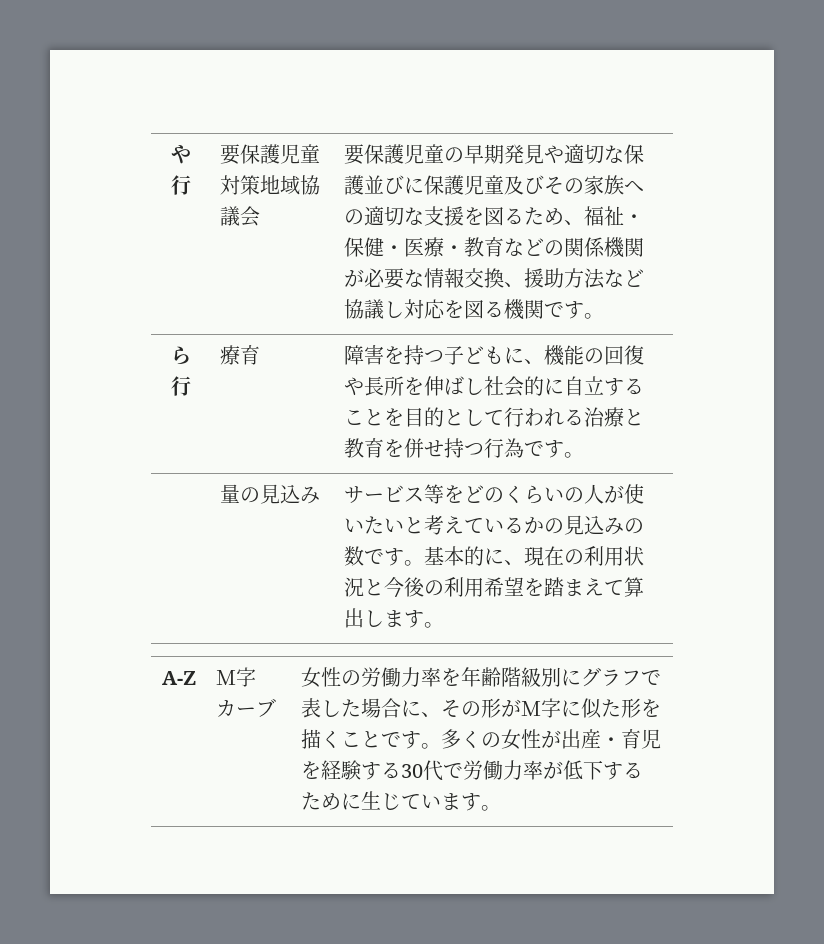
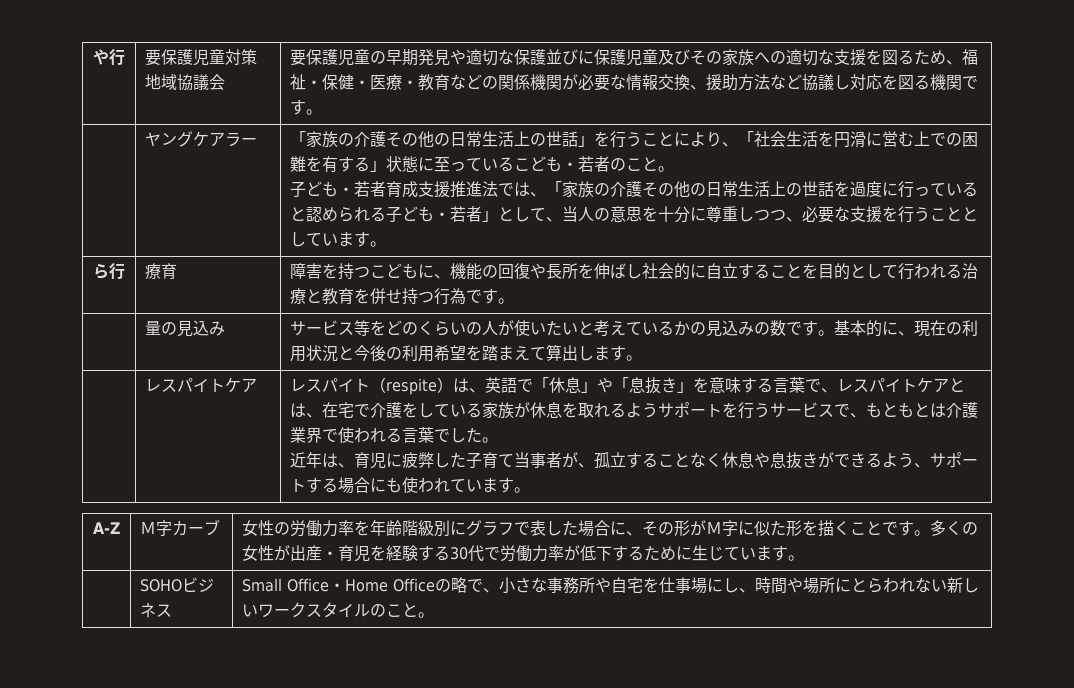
+ ヤングケアラー | 「家族の介護その他の日常生活上の世話」を行うことにより、「社会生活を円滑に営む上での困難を有する」状態に至っているこども・若者のこと。
+ 子ども・若者育成支援推進法では、「家族の介護その他の日常生活上の世話を過度に行っていると認められる子ども・若者」として、当人の意思を十分に尊重しつつ、必要な支援を行うこととしています。
- ら行 | 療育 | 障害を持つ子どもに、機能の回復や長所を伸ばし社会的に自立することを目的として行われる治療と教育を併せ持つ行為です。
+ ら行 | 療育 | 障害を持つこどもに、機能の回復や長所を伸ばし社会的に自立することを目的として行われる治療と教育を併せ持つ行為です。
+ レスパイトケア | レスパイト（respite）は、英語で「休息」や「息抜き」を意味する言葉で、レスパイトケアとは、在宅で介護をしている家族が休息を取れるようサポートを行うサービスで、もともとは介護業界で使われる言葉でした。
+ 近年は、育児に疲弊した子育て当事者が、孤立することなく休息や息抜きができるよう、サポートする場合にも使われています。
+ | SOHOビジネス | Small Office・Home Officeの略で、小さな事務所や自宅を仕事場にし、時間や場所にとらわれない新しいワークスタイルのこと。

